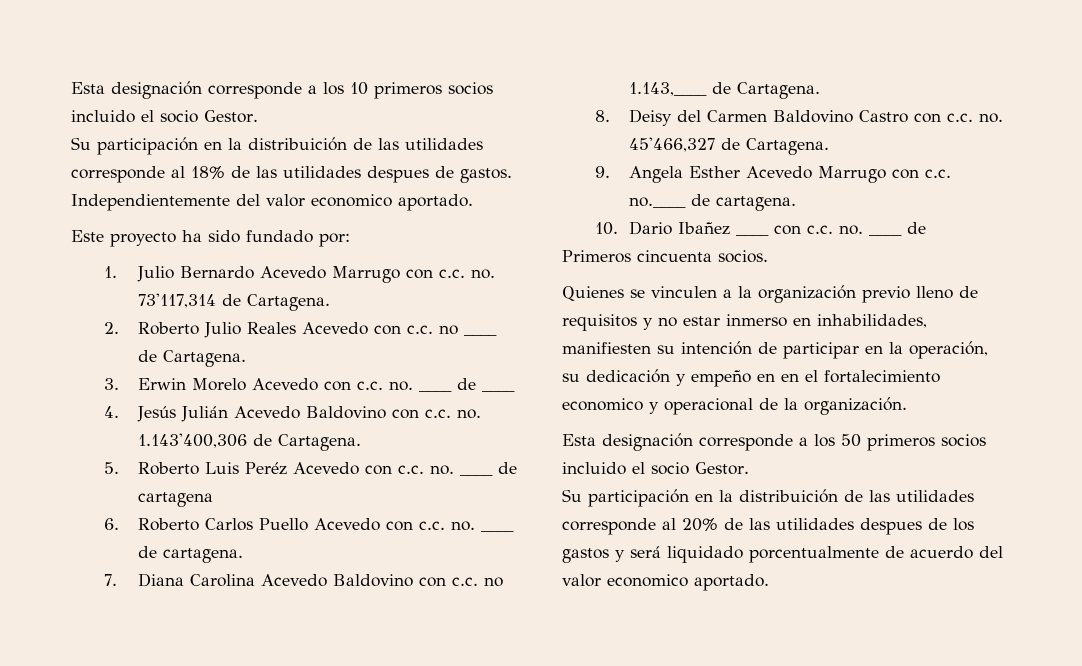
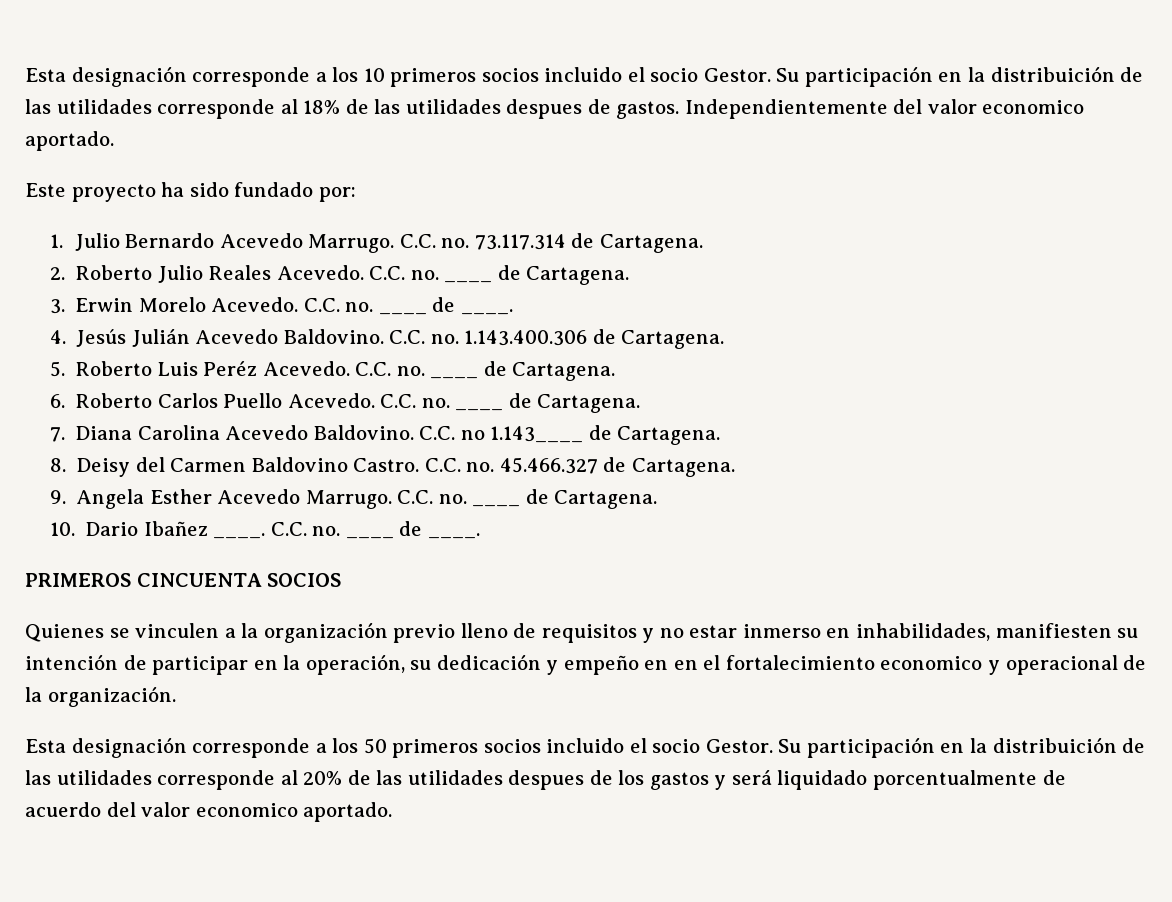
- Esta designación corresponde a los 10 primeros socios incluido el socio Gestor.
- Su participación en la distribuición de las utilidades corresponde al 18% de las utilidades despues de gastos.
+ Esta designación corresponde a los 10 primeros socios incluido el socio Gestor. Su participación en la distribuición de las utilidades corresponde al 18% de las utilidades despues de gastos.
- 1. Julio Bernardo Acevedo Marrugo con c.c. no. 73'117,314 de Cartagena.
+ 1. Julio Bernardo Acevedo Marrugo. C.C. no. 73.117.314 de Cartagena.
- 2. Roberto Julio Reales Acevedo con c.c. no ____ de Cartagena.
+ 2. Roberto Julio Reales Acevedo. C.C. no. ____ de Cartagena.
- 3. Erwin Morelo Acevedo con c.c. no. ____ de ____
+ 3. Erwin Morelo Acevedo. C.C. no. ____ de ____.
- 4. Jesús Julián Acevedo Baldovino con c.c. no. 1.143'400,306 de Cartagena.
+ 4. Jesús Julián Acevedo Baldovino. C.C. no. 1.143.400.306 de Cartagena.
- 5. Roberto Luis Peréz Acevedo con c.c. no. ____ de cartagena
+ 5. Roberto Luis Peréz Acevedo. C.C. no. ____ de Cartagena.
- 6. Roberto Carlos Puello Acevedo con c.c. no. ____ de cartagena.
+ 6. Roberto Carlos Puello Acevedo. C.C. no. ____ de Cartagena.
- 7. Diana Carolina Acevedo Baldovino con c.c. no 1.143,____ de Cartagena.
+ 7. Diana Carolina Acevedo Baldovino. C.C. no 1.143____ de Cartagena.
- 8. Deisy del Carmen Baldovino Castro con c.c. no. 45'466,327 de Cartagena.
+ 8. Deisy del Carmen Baldovino Castro. C.C. no. 45.466.327 de Cartagena.
- 9. Angela Esther Acevedo Marrugo con c.c. no.____ de cartagena.
+ 9. Angela Esther Acevedo Marrugo. C.C. no. ____ de Cartagena.
- 10. Dario Ibañez ____ con c.c. no. ____ de
- Primeros cincuenta socios.
+ 10. Dario Ibañez ____. C.C. no. ____ de ____.
+ PRIMEROS CINCUENTA SOCIOS
- Esta designación corresponde a los 50 primeros socios incluido el socio Gestor.
- Su participación en la distribuición de las utilidades corresponde al 20% de las utilidades despues de los gastos y será liquidado porcentualmente de acuerdo del valor economico aportado.
+ Esta designación corresponde a los 50 primeros socios incluido el socio Gestor. Su participación en la distribuición de las utilidades corresponde al 20% de las utilidades despues de los gastos y será liquidado porcentualmente de acuerdo del valor economico aportado.

